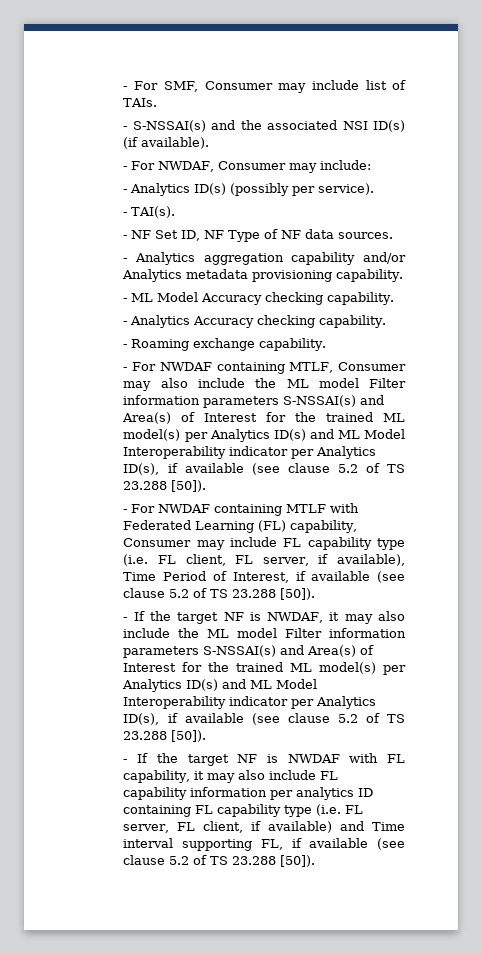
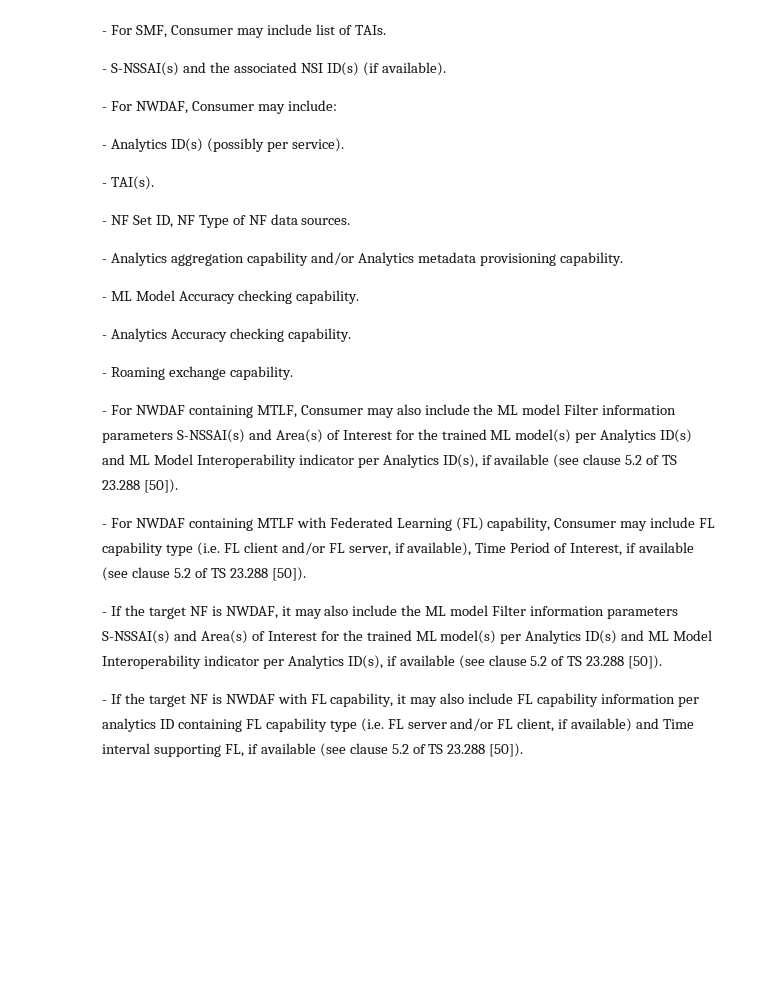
- - For NWDAF containing MTLF with Federated Learning (FL) capability, Consumer may include FL capability type (i.e. FL client, FL server, if available), Time Period of Interest, if available (see clause 5.2 of TS 23.288 [50]).
+ - For NWDAF containing MTLF with Federated Learning (FL) capability, Consumer may include FL capability type (i.e. FL client and/or FL server, if available), Time Period of Interest, if available (see clause 5.2 of TS 23.288 [50]).
- - If the target NF is NWDAF with FL capability, it may also include FL capability information per analytics ID containing FL capability type (i.e. FL server, FL client, if available) and Time interval supporting FL, if available (see clause 5.2 of TS 23.288 [50]).
+ - If the target NF is NWDAF with FL capability, it may also include FL capability information per analytics ID containing FL capability type (i.e. FL server and/or FL client, if available) and Time interval supporting FL, if available (see clause 5.2 of TS 23.288 [50]).

